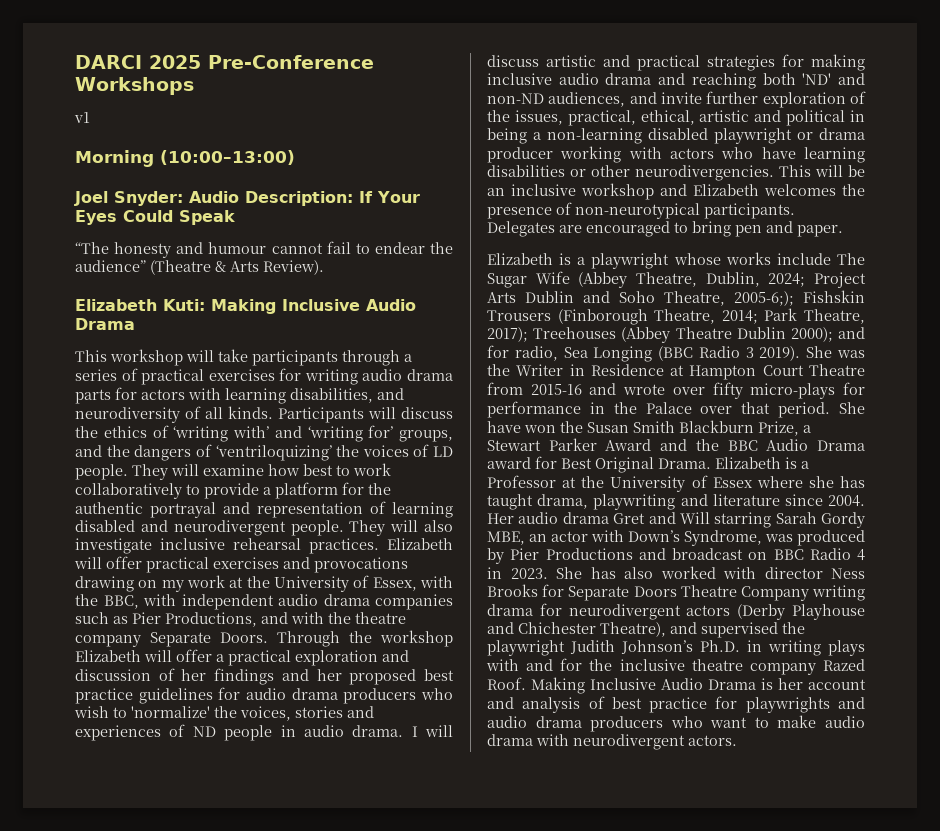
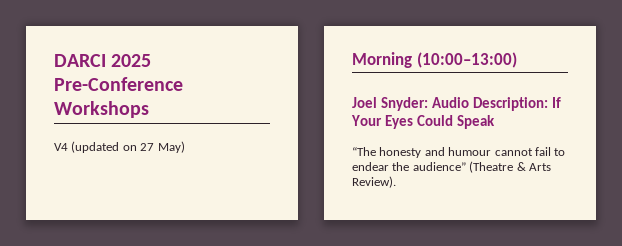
- v1
+ V4 (updated on 27 May)
- Elizabeth Kuti: Making Inclusive Audio Drama
- This workshop will take participants through a series of practical exercises for writing audio drama parts for actors with learning disabilities, and neurodiversity of all kinds. Participants will discuss the ethics of ‘writing with’ and ‘writing for’ groups, and the dangers of ‘ventriloquizing’ the voices of LD people. They will examine how best to work collaboratively to provide a platform for the authentic portrayal and representation of learning disabled and neurodivergent people. They will also investigate inclusive rehearsal practices. Elizabeth will offer practical exercises and provocations drawing on my work at the University of Essex, with the BBC, with independent audio drama companies such as Pier Productions, and with the theatre company Separate Doors. Through the workshop Elizabeth will offer a practical exploration and discussion of her findings and her proposed best practice guidelines for audio drama producers who wish to 'normalize' the voices, stories and experiences of ND people in audio drama. I will discuss artistic and practical strategies for making inclusive audio drama and reaching both 'ND' and non-ND audiences, and invite further exploration of the issues, practical, ethical, artistic and political in being a non-learning disabled playwright or drama producer working with actors who have learning disabilities or other neurodivergencies. This will be an inclusive workshop and Elizabeth welcomes the presence of non-neurotypical participants. Delegates are encouraged to bring pen and paper.
- Elizabeth is a playwright whose works include The Sugar Wife (Abbey Theatre, Dublin, 2024; Project Arts Dublin and Soho Theatre, 2005-6;); Fishskin Trousers (Finborough Theatre, 2014; Park Theatre, 2017); Treehouses (Abbey Theatre Dublin 2000); and for radio, Sea Longing (BBC Radio 3 2019). She was the Writer in Residence at Hampton Court Theatre from 2015-16 and wrote over fifty micro-plays for performance in the Palace over that period. She have won the Susan Smith Blackburn Prize, a Stewart Parker Award and the BBC Audio Drama award for Best Original Drama. Elizabeth is a Professor at the University of Essex where she has taught drama, playwriting and literature since 2004. Her audio drama Gret and Will starring Sarah Gordy MBE, an actor with Down’s Syndrome, was produced by Pier Productions and broadcast on BBC Radio 4 in 2023. She has also worked with director Ness Brooks for Separate Doors Theatre Company writing drama for neurodivergent actors (Derby Playhouse and Chichester Theatre), and supervised the playwright Judith Johnson’s Ph.D. in writing plays with and for the inclusive theatre company Razed Roof. Making Inclusive Audio Drama is her account and analysis of best practice for playwrights and audio drama producers who want to make audio drama with neurodivergent actors.

